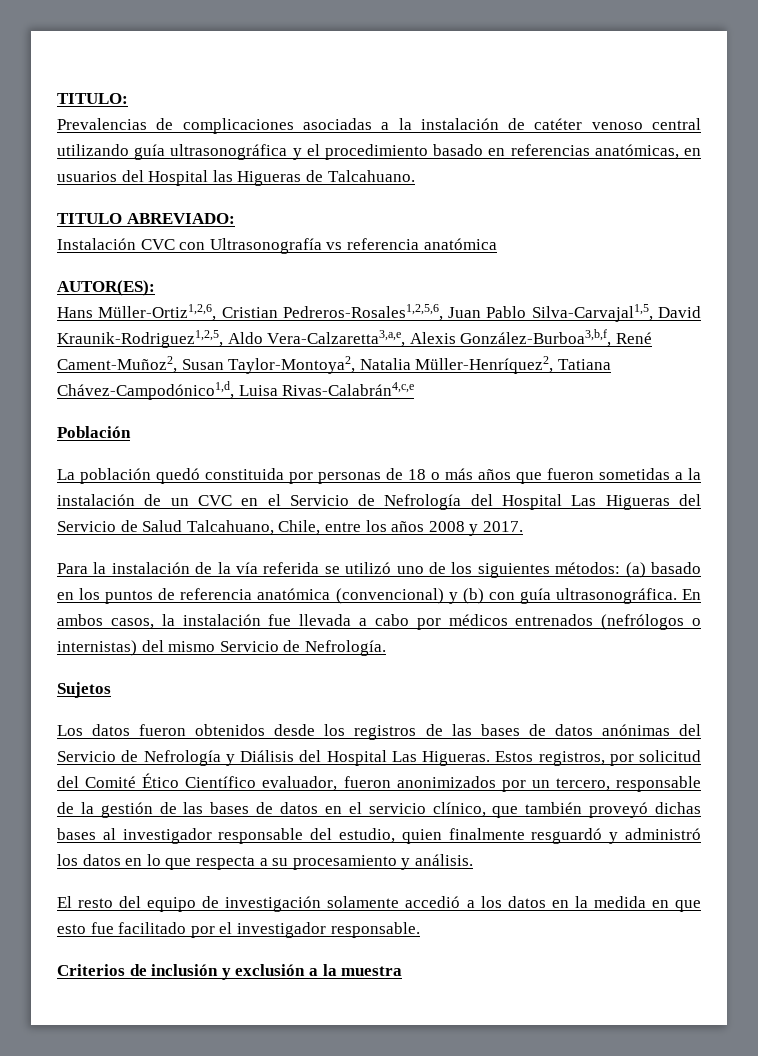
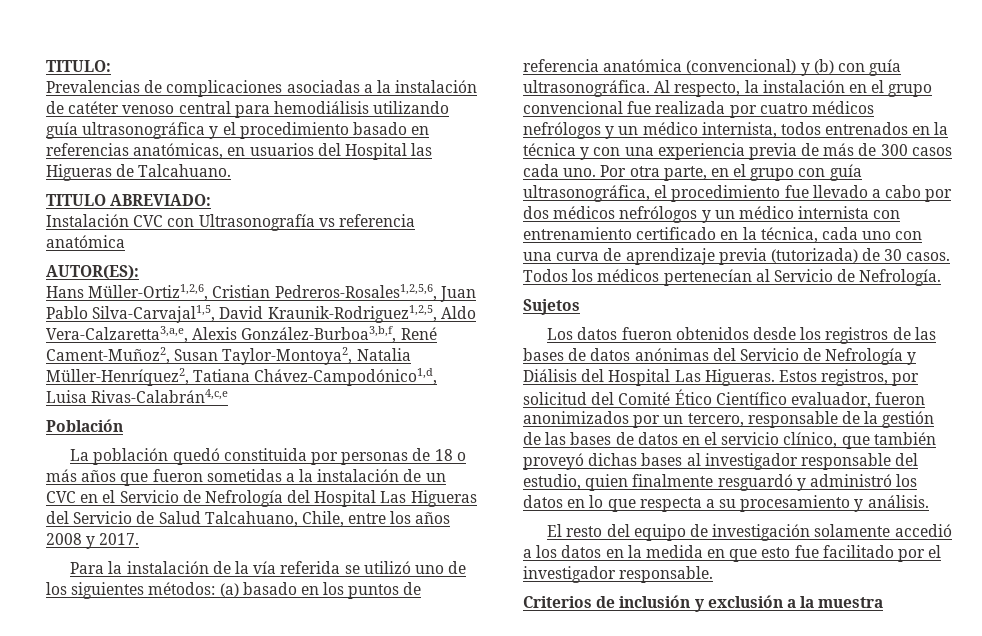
- Prevalencias de complicaciones asociadas a la instalación de catéter venoso central utilizando guía ultrasonográfica y el procedimiento basado en referencias anatómicas, en usuarios del Hospital las Higueras de Talcahuano.
+ Prevalencias de complicaciones asociadas a la instalación de catéter venoso central para hemodiálisis utilizando guía ultrasonográfica y el procedimiento basado en referencias anatómicas, en usuarios del Hospital las Higueras de Talcahuano.
- En ambos casos, la instalación fue llevada a cabo por médicos entrenados (nefrólogos o internistas) del mismo Servicio de Nefrología.
+ Al respecto, la instalación en el grupo convencional fue realizada por cuatro médicos nefrólogos y un médico internista, todos entrenados en la técnica y con una experiencia previa de más de 300 casos cada uno. Por otra parte, en el grupo con guía ultrasonográfica, el procedimiento fue llevado a cabo por dos médicos nefrólogos y un médico internista con entrenamiento certificado en la técnica, cada uno con una curva de aprendizaje previa (tutorizada) de 30 casos. Todos los médicos pertenecían al Servicio de Nefrología.

